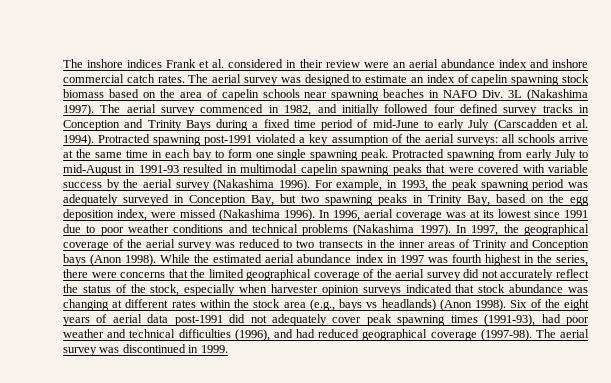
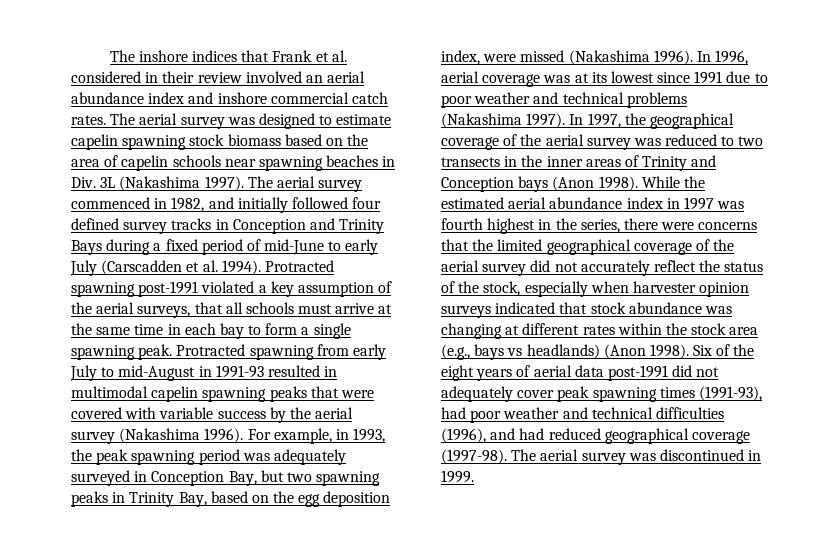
- The inshore indices Frank et al. considered in their review were an aerial abundance index and inshore commercial catch rates.
+ The inshore indices that Frank et al. considered in their review involved an aerial abundance index and inshore commercial catch rates.
- The aerial survey was designed to estimate an index of capelin spawning stock biomass based on the area of capelin schools near spawning beaches in NAFO Div. 3L (Nakashima 1997).
+ The aerial survey was designed to estimate capelin spawning stock biomass based on the area of capelin schools near spawning beaches in Div. 3L (Nakashima 1997).
- The aerial survey commenced in 1982, and initially followed four defined survey tracks in Conception and Trinity Bays during a fixed time period of mid-June to early July (Carscadden et al. 1994).
+ The aerial survey commenced in 1982, and initially followed four defined survey tracks in Conception and Trinity Bays during a fixed period of mid-June to early July (Carscadden et al. 1994).
- Protracted spawning post-1991 violated a key assumption of the aerial surveys: all schools arrive at the same time in each bay to form one single spawning peak.
+ Protracted spawning post-1991 violated a key assumption of the aerial surveys, that all schools must arrive at the same time in each bay to form a single spawning peak.
- In 1996, aerial coverage was at its lowest since 1991 due to poor weather conditions and technical problems (Nakashima 1997).
+ In 1996, aerial coverage was at its lowest since 1991 due to poor weather and technical problems (Nakashima 1997).

